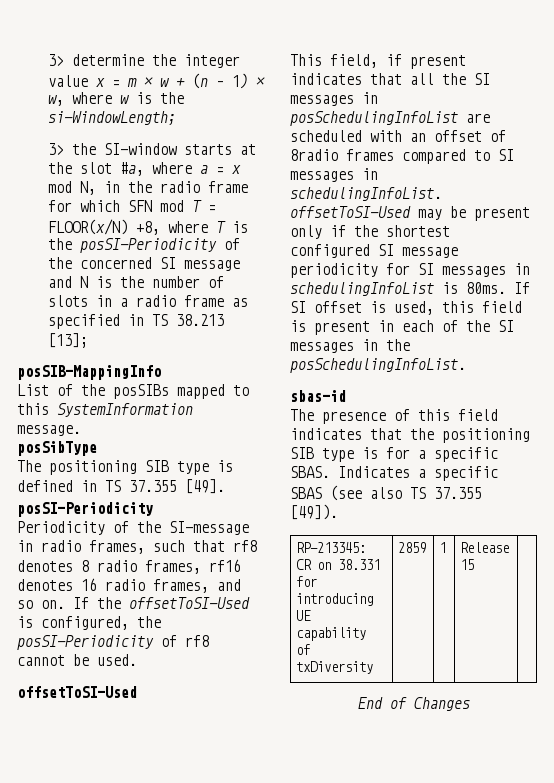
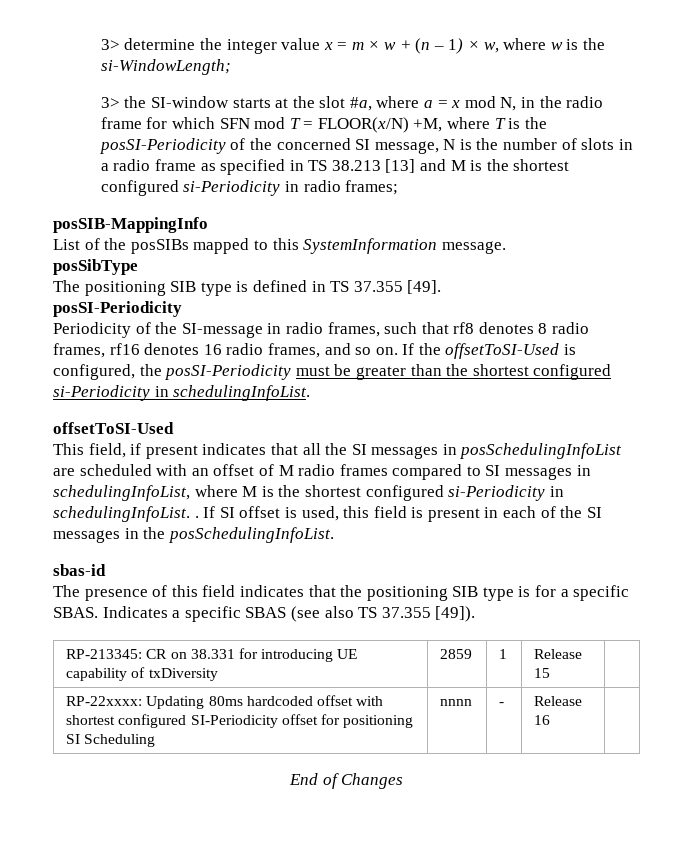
- 3> the SI-window starts at the slot #a, where a = x mod N, in the radio frame for which SFN mod T = FLOOR(x/N) +8, where T is the posSI-Periodicity of the concerned SI message and N is the number of slots in a radio frame as specified in TS 38.213 [13];
+ 3> the SI-window starts at the slot #a, where a = x mod N, in the radio frame for which SFN mod T = FLOOR(x/N) +M, where T is the posSI-Periodicity of the concerned SI message, N is the number of slots in a radio frame as specified in TS 38.213 [13] and M is the shortest configured si-Periodicity in radio frames;
- If the offsetToSI-Used is configured, the posSI-Periodicity of rf8 cannot be used.
+ If the offsetToSI-Used is configured, the posSI-Periodicity must be greater than the shortest configured si-Periodicity in schedulingInfoList.
- This field, if present indicates that all the SI messages in posSchedulingInfoList are scheduled with an offset of 8radio frames compared to SI messages in schedulingInfoList. offsetToSI-Used may be present only if the shortest configured SI message periodicity for SI messages in schedulingInfoList is 80ms.
+ This field, if present indicates that all the SI messages in posSchedulingInfoList are scheduled with an offset of M radio frames compared to SI messages in schedulingInfoList, where M is the shortest configured si-Periodicity in schedulingInfoList. .
+ RP-22xxxx: Updating 80ms hardcoded offset with shortest configured SI-Periodicity offset for positioning SI Scheduling | nnnn | - | Release 16 |

